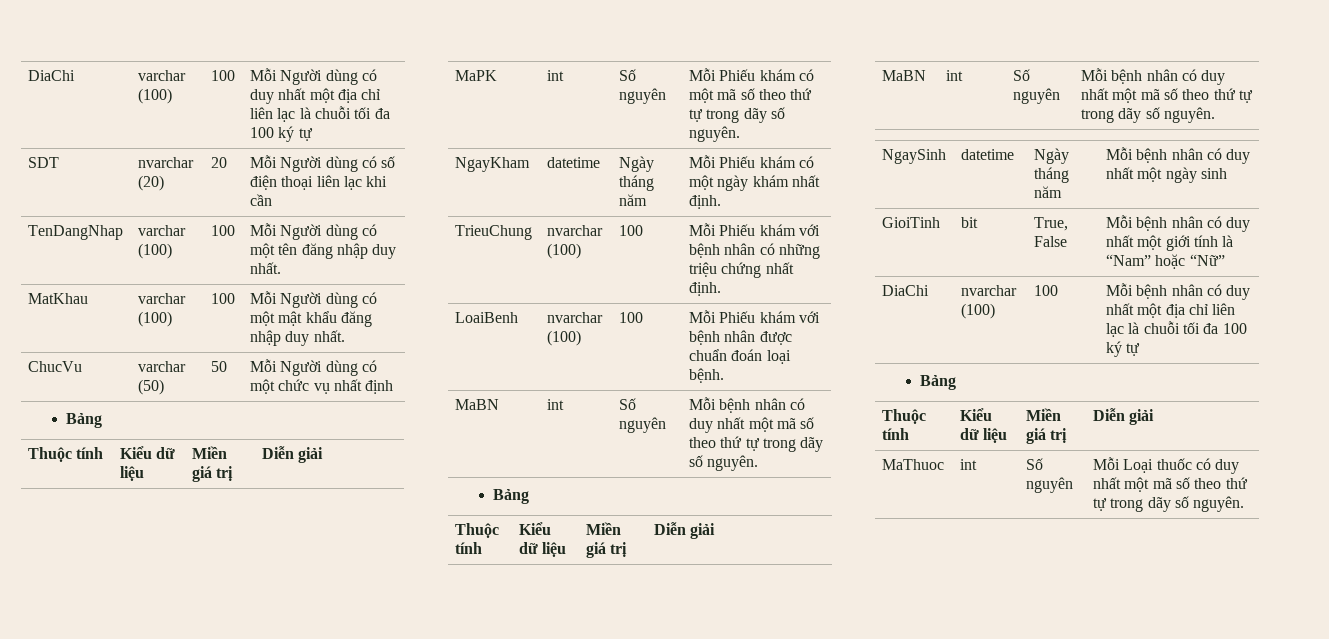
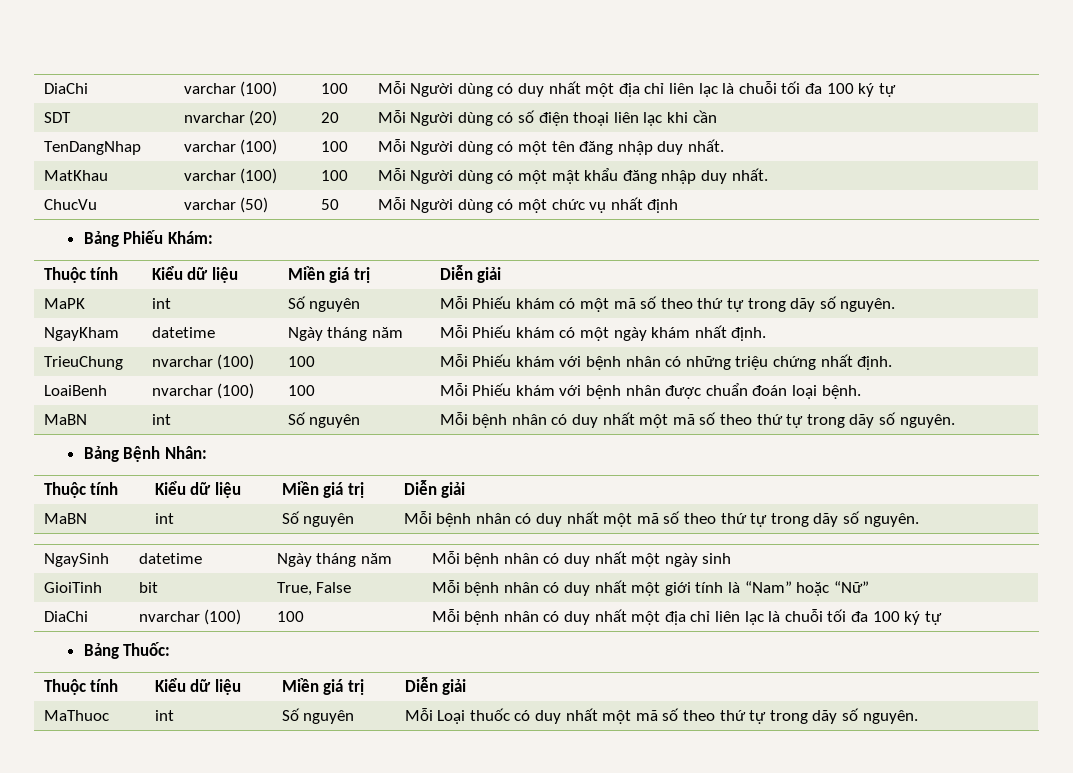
  ChucVu | varchar (50) | 50 | Mỗi Người dùng có một chức vụ nhất định
- Bảng
+ Bảng Phiếu Khám:
  LoaiBenh | nvarchar (100) | 100 | Mỗi Phiếu khám với bệnh nhân được chuẩn đoán loại bệnh.
  MaBN | int | Số nguyên | Mỗi bệnh nhân có duy nhất một mã số theo thứ tự trong dãy số nguyên.
- Bảng
+ Bảng Bệnh Nhân:
  DiaChi | nvarchar (100) | 100 | Mỗi bệnh nhân có duy nhất một địa chỉ liên lạc là chuỗi tối đa 100 ký tự
- Bảng
+ Bảng Thuốc:

